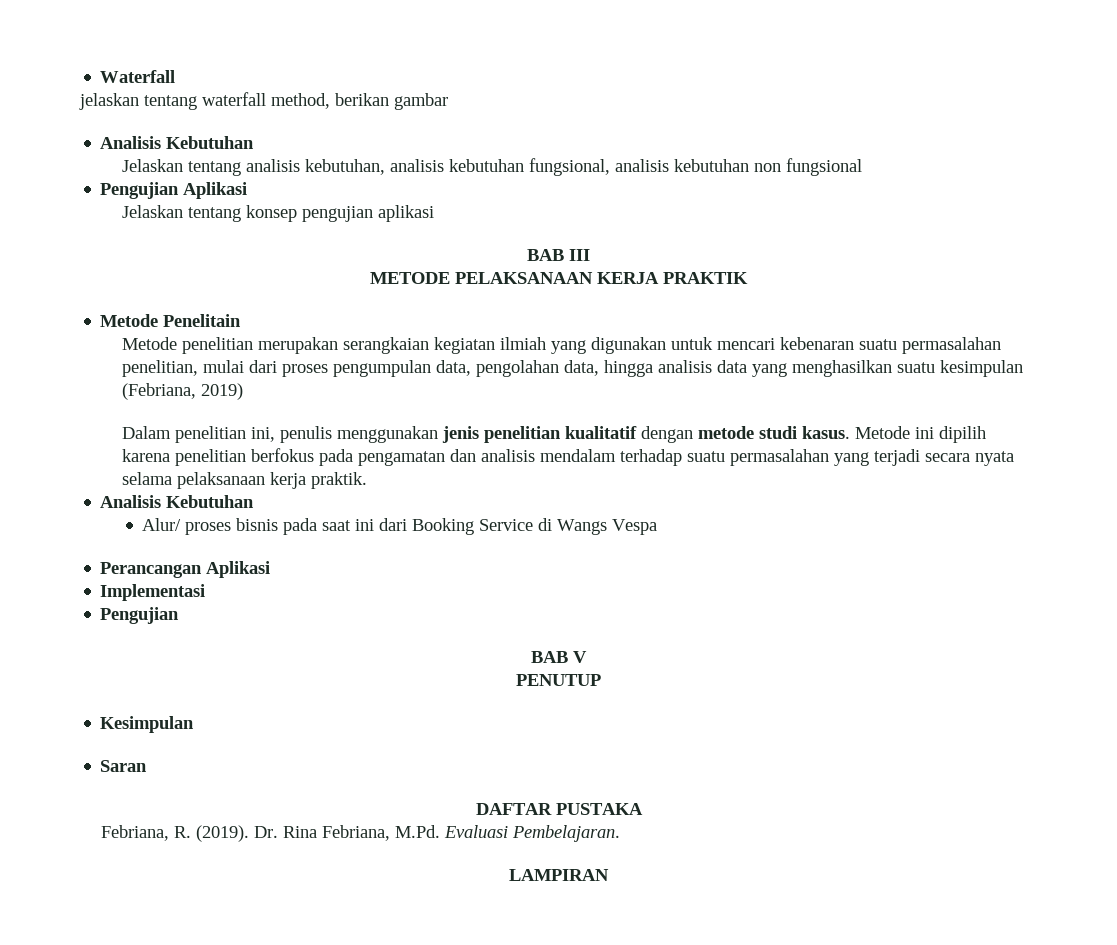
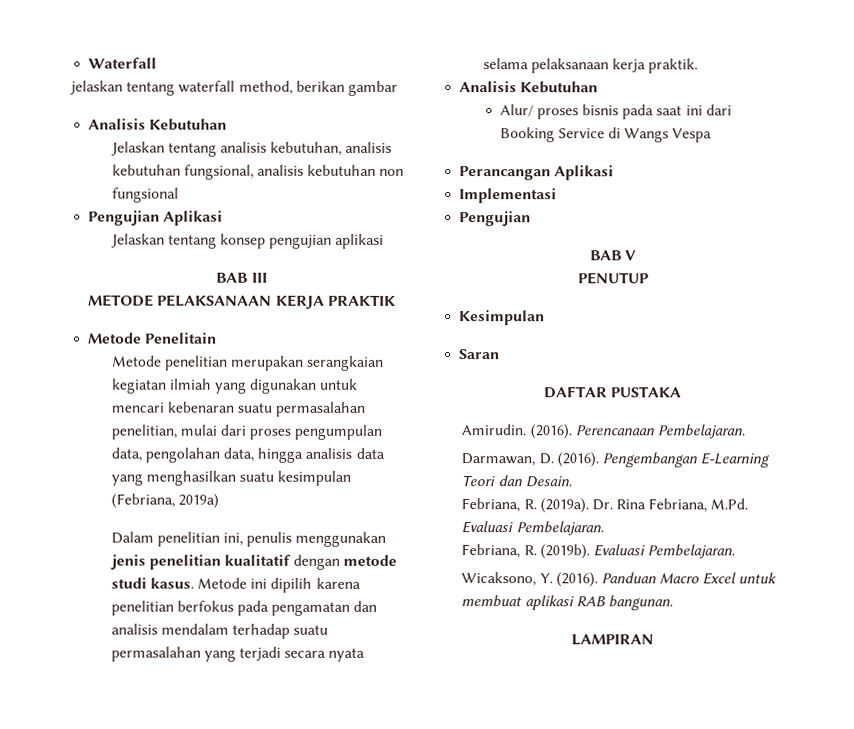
- Metode penelitian merupakan serangkaian kegiatan ilmiah yang digunakan untuk mencari kebenaran suatu permasalahan penelitian, mulai dari proses pengumpulan data, pengolahan data, hingga analisis data yang menghasilkan suatu kesimpulan (Febriana, 2019)
+ Metode penelitian merupakan serangkaian kegiatan ilmiah yang digunakan untuk mencari kebenaran suatu permasalahan penelitian, mulai dari proses pengumpulan data, pengolahan data, hingga analisis data yang menghasilkan suatu kesimpulan (Febriana, 2019a)
- Febriana, R. (2019).
+ Amirudin. (2016). Perencanaan Pembelajaran.
+ Darmawan, D. (2016). Pengembangan E-Learning Teori dan Desain.
+ Febriana, R. (2019a).
+ Febriana, R. (2019b). Evaluasi Pembelajaran.
+ Wicaksono, Y. (2016). Panduan Macro Excel untuk membuat aplikasi RAB bangunan.

